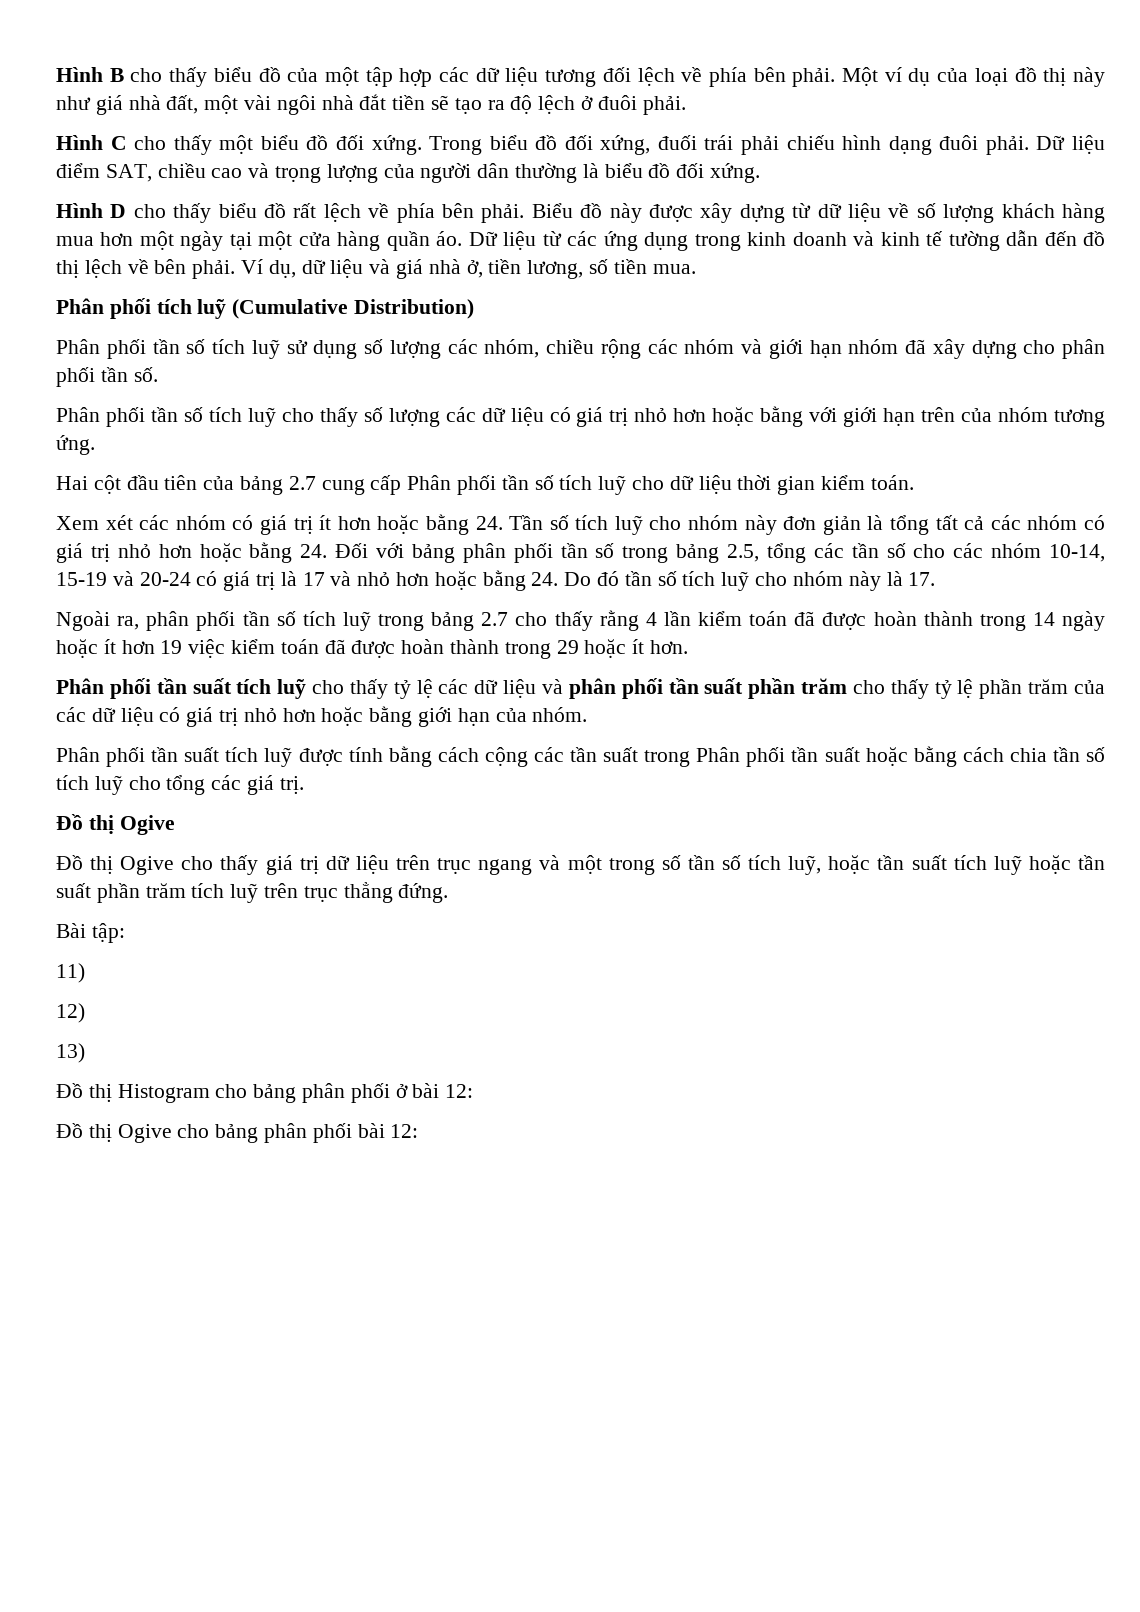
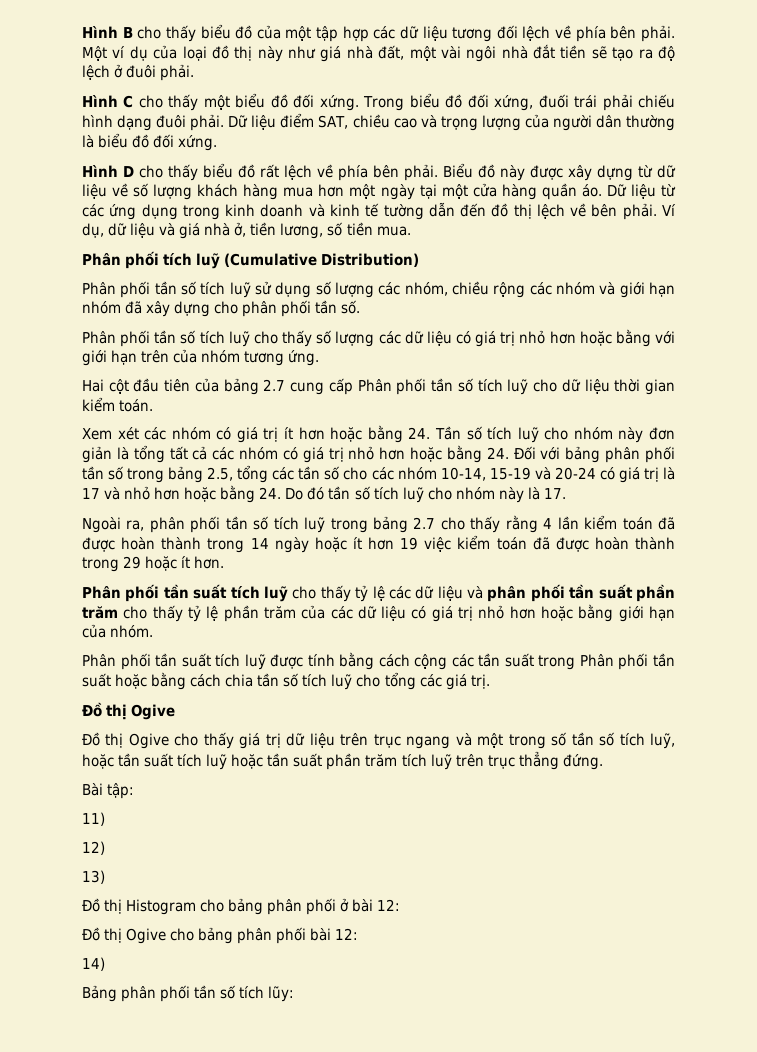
+ 14)
+ Bảng phân phối tần số tích lũy:

